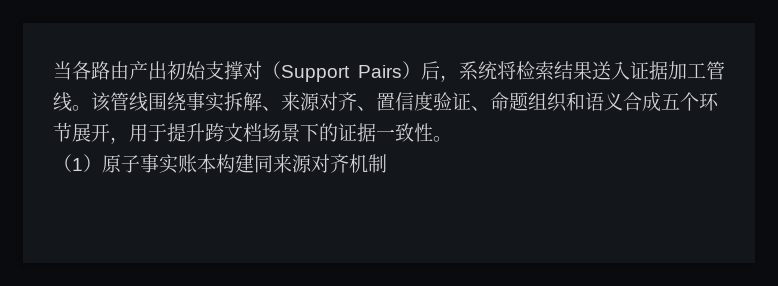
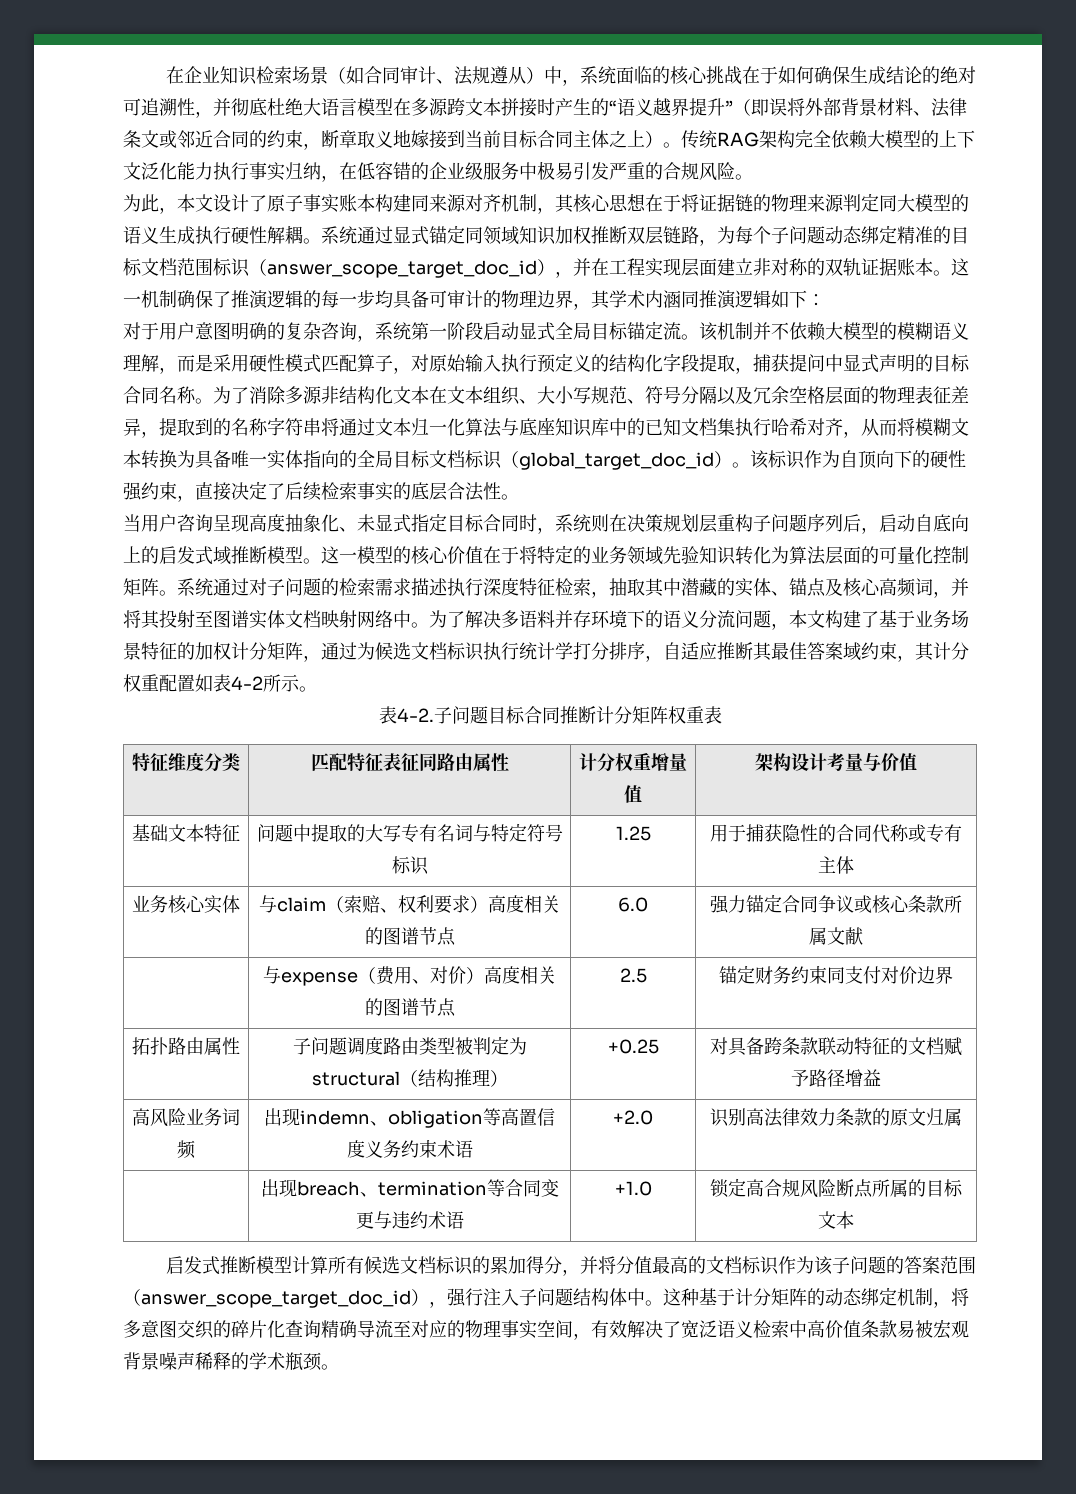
- 当各路由产出初始支撑对（Support Pairs）后，系统将检索结果送入证据加工管线。该管线围绕事实拆解、来源对齐、置信度验证、命题组织和语义合成五个环节展开，用于提升跨文档场景下的证据一致性。
- （1）原子事实账本构建同来源对齐机制
+ 在企业知识检索场景（如合同审计、法规遵从）中，系统面临的核心挑战在于如何确保生成结论的绝对可追溯性，并彻底杜绝大语言模型在多源跨文本拼接时产生的“语义越界提升”（即误将外部背景材料、法律条文或邻近合同的约束，断章取义地嫁接到当前目标合同主体之上）。传统RAG架构完全依赖大模型的上下文泛化能力执行事实归纳，在低容错的企业级服务中极易引发严重的合规风险。
+ 为此，本文设计了原子事实账本构建同来源对齐机制，其核心思想在于将证据链的物理来源判定同大模型的语义生成执行硬性解耦。系统通过显式锚定同领域知识加权推断双层链路，为每个子问题动态绑定精准的目标文档范围标识（answer_scope_target_doc_id），并在工程实现层面建立非对称的双轨证据账本。这一机制确保了推演逻辑的每一步均具备可审计的物理边界，其学术内涵同推演逻辑如下：
+ 对于用户意图明确的复杂咨询，系统第一阶段启动显式全局目标锚定流。该机制并不依赖大模型的模糊语义理解，而是采用硬性模式匹配算子，对原始输入执行预定义的结构化字段提取，捕获提问中显式声明的目标合同名称。为了消除多源非结构化文本在文本组织、大小写规范、符号分隔以及冗余空格层面的物理表征差异，提取到的名称字符串将通过文本归一化算法与底座知识库中的已知文档集执行哈希对齐，从而将模糊文本转换为具备唯一实体指向的全局目标文档标识（global_target_doc_id）。该标识作为自顶向下的硬性强约束，直接决定了后续检索事实的底层合法性。
+ 当用户咨询呈现高度抽象化、未显式指定目标合同时，系统则在决策规划层重构子问题序列后，启动自底向上的启发式域推断模型。这一模型的核心价值在于将特定的业务领域先验知识转化为算法层面的可量化控制矩阵。系统通过对子问题的检索需求描述执行深度特征检索，抽取其中潜藏的实体、锚点及核心高频词，并将其投射至图谱实体文档映射网络中。为了解决多语料并存环境下的语义分流问题，本文构建了基于业务场景特征的加权计分矩阵，通过为候选文档标识执行统计学打分排序，自适应推断其最佳答案域约束，其计分权重配置如表4-2所示。
+ 表4-2.子问题目标合同推断计分矩阵权重表
+ 特征维度分类 | 匹配特征表征同路由属性 | 计分权重增量值 | 架构设计考量与价值
+ 基础文本特征 | 问题中提取的大写专有名词与特定符号标识 | 1.25 | 用于捕获隐性的合同代称或专有主体
+ 业务核心实体 | 与claim（索赔、权利要求）高度相关的图谱节点 | 6.0 | 强力锚定合同争议或核心条款所属文献
+ | 与expense（费用、对价）高度相关的图谱节点 | 2.5 | 锚定财务约束同支付对价边界
+ 拓扑路由属性 | 子问题调度路由类型被判定为structural（结构推理） | +0.25 | 对具备跨条款联动特征的文档赋予路径增益
+ 高风险业务词频 | 出现indemn、obligation等高置信度义务约束术语 | +2.0 | 识别高法律效力条款的原文归属
+ | 出现breach、termination等合同变更与违约术语 | +1.0 | 锁定高合规风险断点所属的目标文本
+ 启发式推断模型计算所有候选文档标识的累加得分，并将分值最高的文档标识作为该子问题的答案范围（answer_scope_target_doc_id），强行注入子问题结构体中。这种基于计分矩阵的动态绑定机制，将多意图交织的碎片化查询精确导流至对应的物理事实空间，有效解决了宽泛语义检索中高价值条款易被宏观背景噪声稀释的学术瓶颈。

